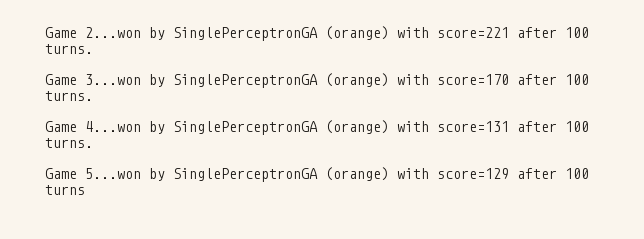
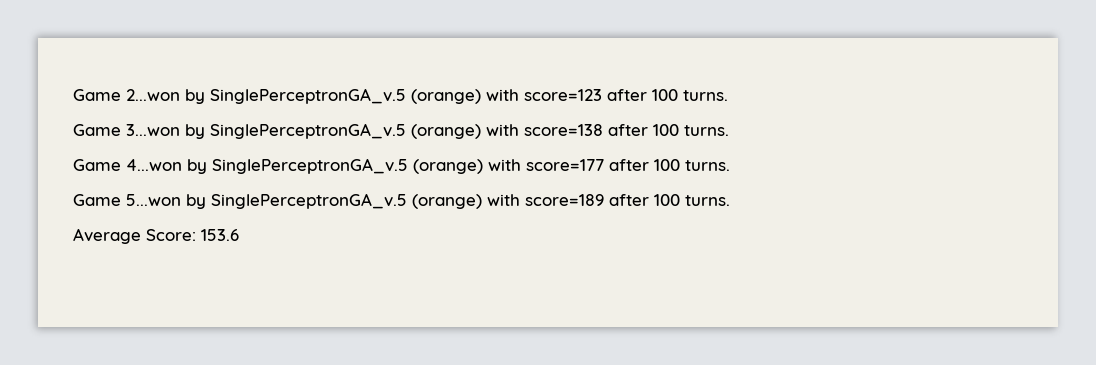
- Game 2...won by SinglePerceptronGA (orange) with score=221 after 100 turns.
+ Game 2...won by SinglePerceptronGA_v.5 (orange) with score=123 after 100 turns.
- Game 3...won by SinglePerceptronGA (orange) with score=170 after 100 turns.
+ Game 3...won by SinglePerceptronGA_v.5 (orange) with score=138 after 100 turns.
- Game 4...won by SinglePerceptronGA (orange) with score=131 after 100 turns.
+ Game 4...won by SinglePerceptronGA_v.5 (orange) with score=177 after 100 turns.
- Game 5...won by SinglePerceptronGA (orange) with score=129 after 100 turns
+ Game 5...won by SinglePerceptronGA_v.5 (orange) with score=189 after 100 turns.
+ Average Score: 153.6

